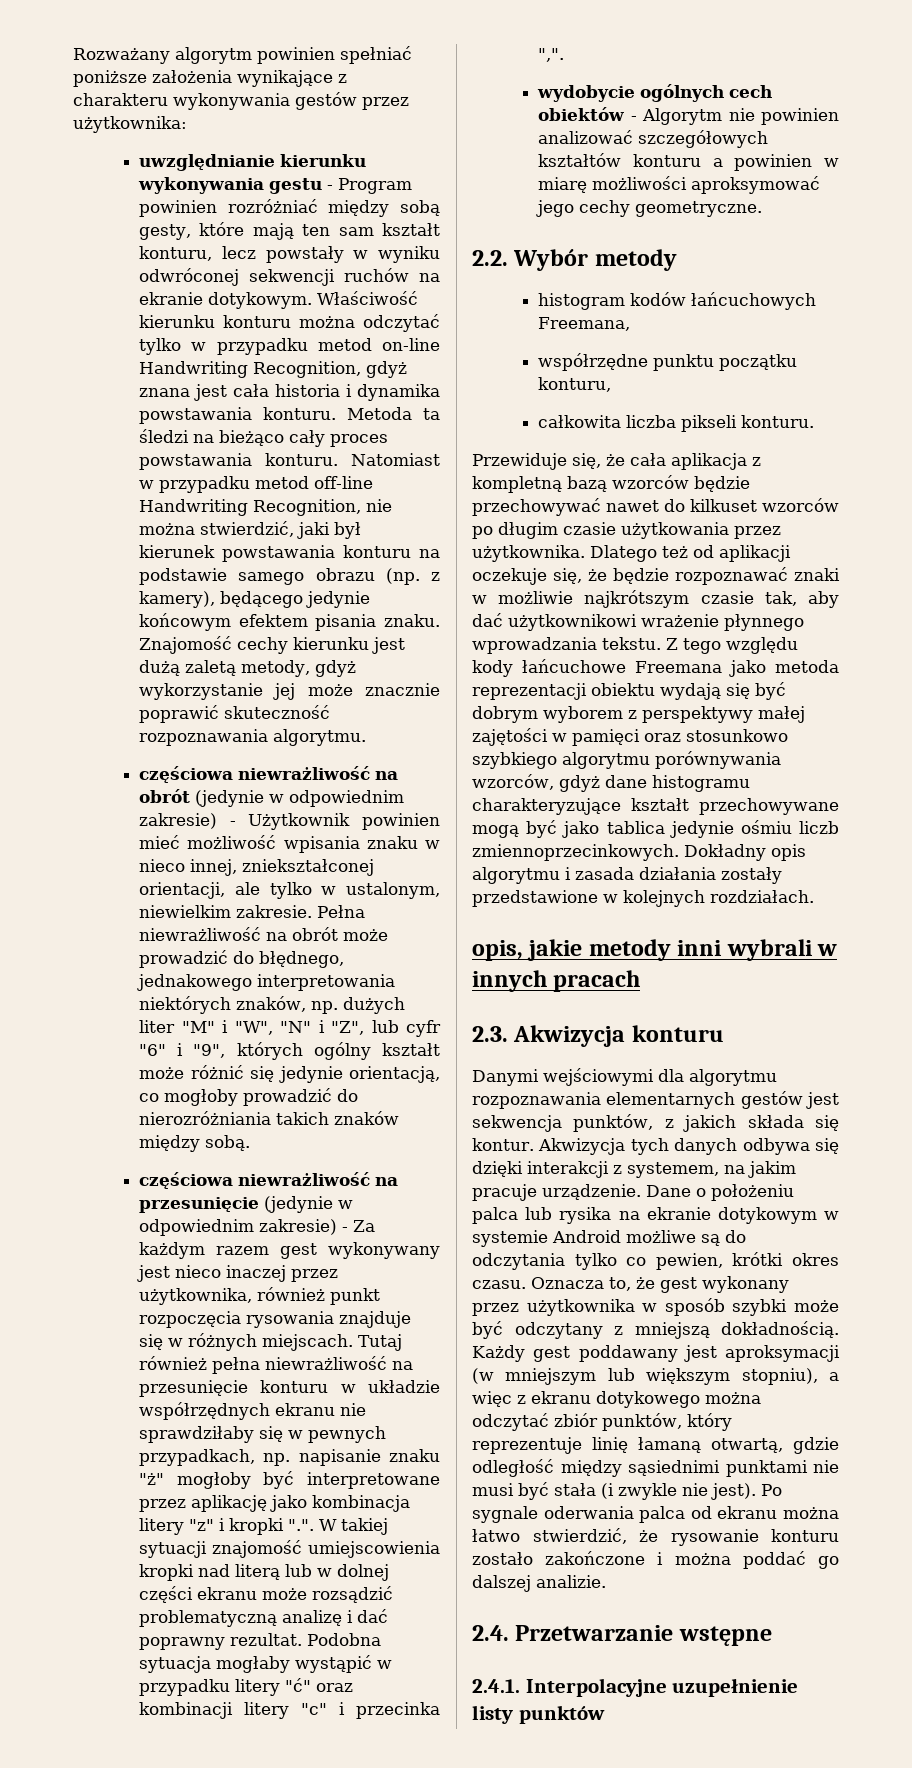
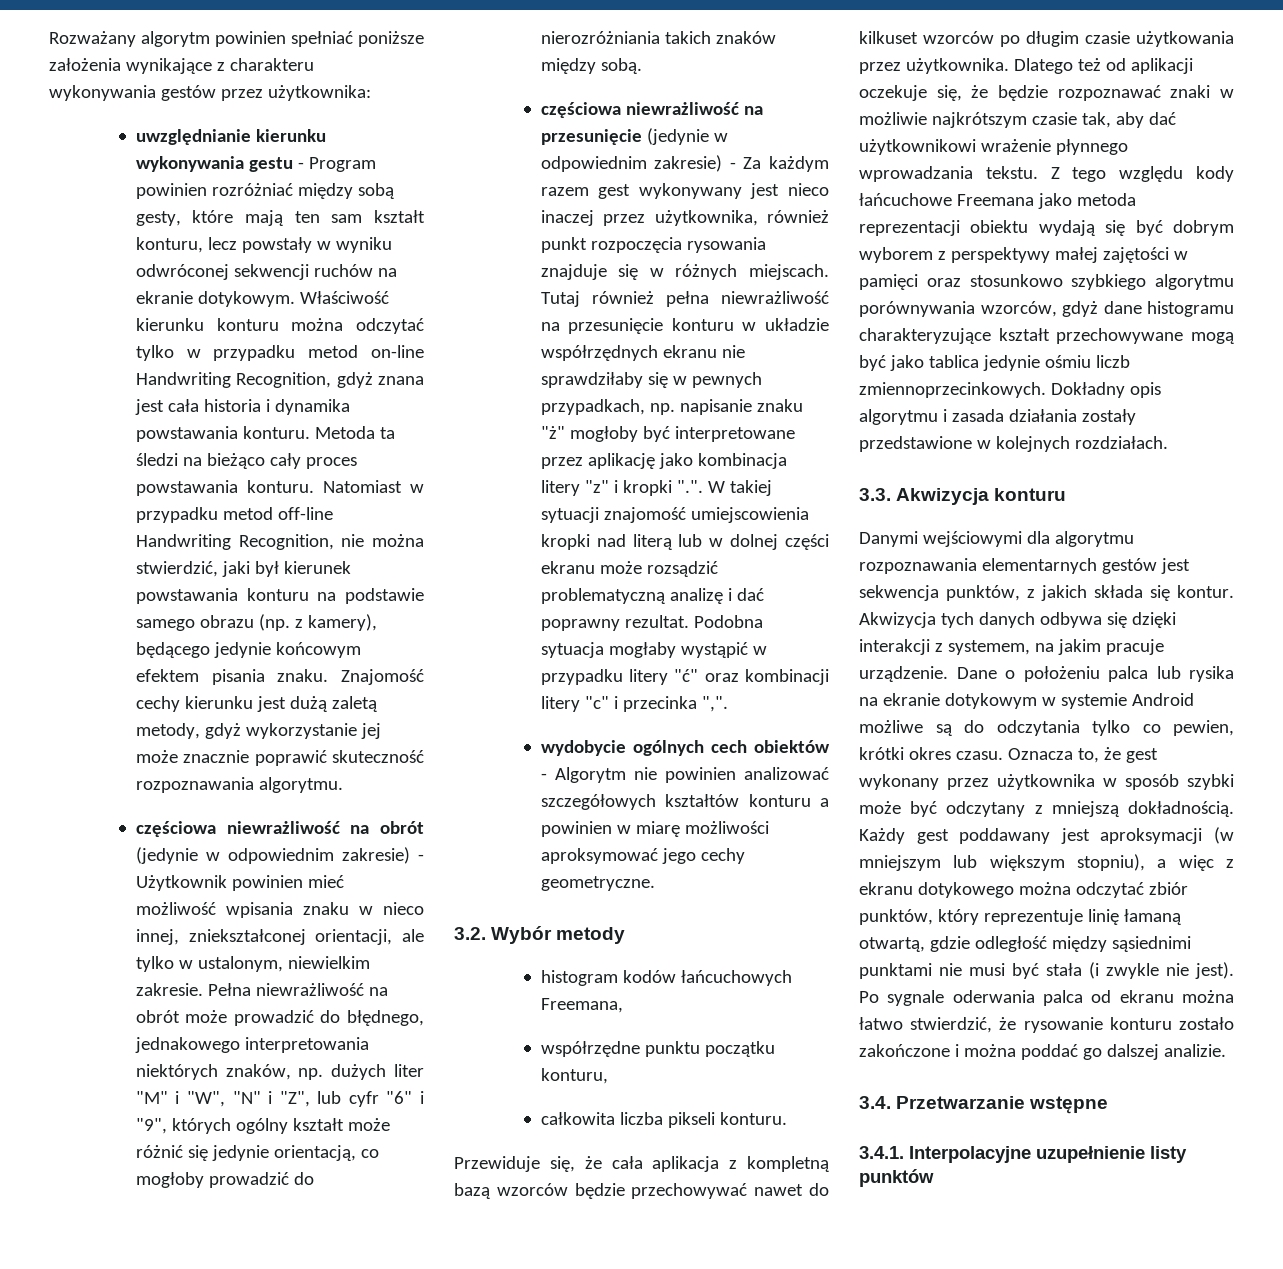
- 2.2. Wybór metody
+ 3.2. Wybór metody
- opis, jakie metody inni wybrali w innych pracach
- 2.3. Akwizycja konturu
+ 3.3. Akwizycja konturu
- 2.4. Przetwarzanie wstępne
+ 3.4. Przetwarzanie wstępne
- 2.4.1. Interpolacyjne uzupełnienie listy punktów
+ 3.4.1. Interpolacyjne uzupełnienie listy punktów

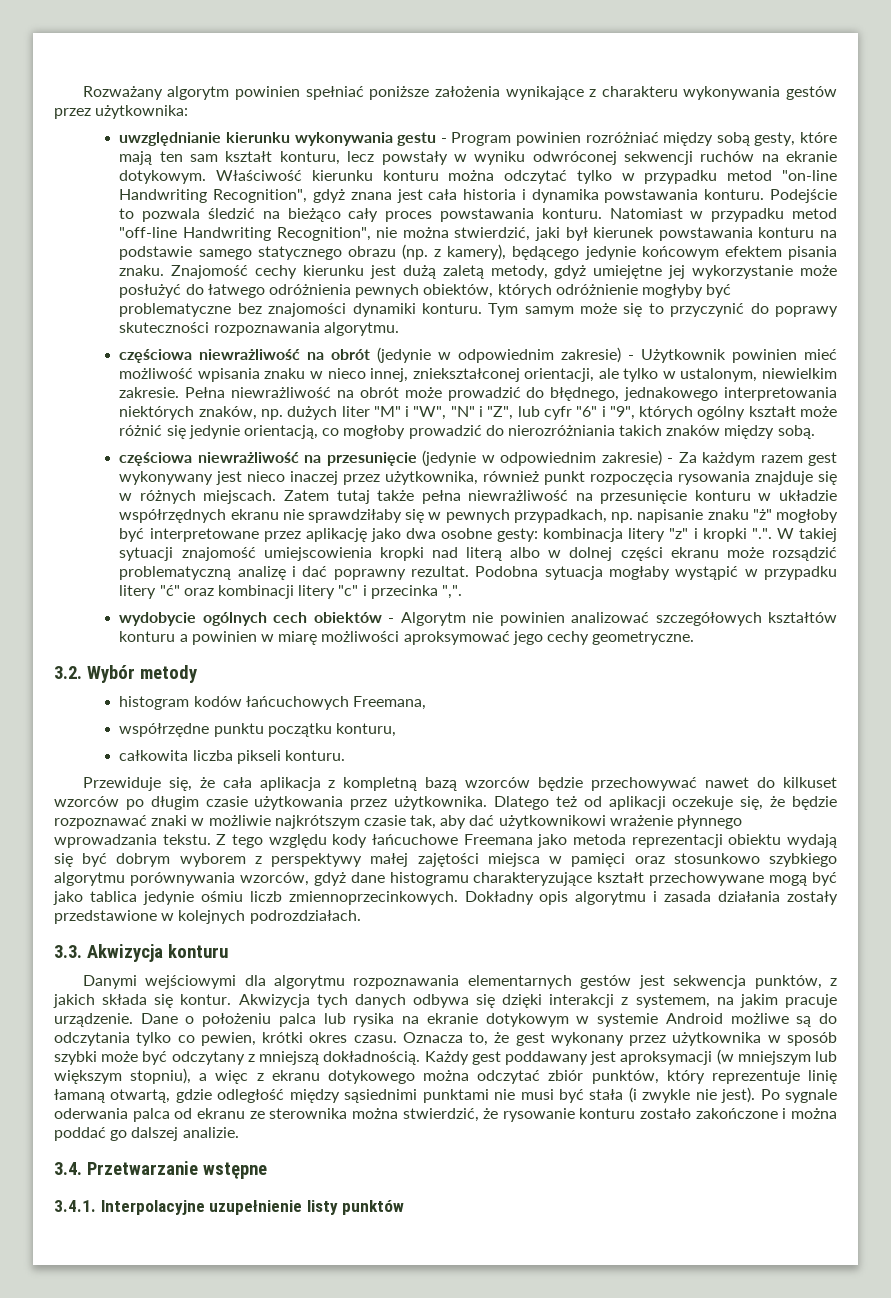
- Właściwość kierunku konturu można odczytać tylko w przypadku metod on-line Handwriting Recognition, gdyż znana jest cała historia i dynamika powstawania konturu.
+ Właściwość kierunku konturu można odczytać tylko w przypadku metod "on-line Handwriting Recognition", gdyż znana jest cała historia i dynamika powstawania konturu.
- Metoda ta śledzi na bieżąco cały proces powstawania konturu.
+ Podejście to pozwala śledzić na bieżąco cały proces powstawania konturu.
- Natomiast w przypadku metod off-line Handwriting Recognition, nie można stwierdzić, jaki był kierunek powstawania konturu na podstawie samego obrazu (np. z kamery), będącego jedynie końcowym efektem pisania znaku.
+ Natomiast w przypadku metod "off-line Handwriting Recognition", nie można stwierdzić, jaki był kierunek powstawania konturu na podstawie samego statycznego obrazu (np. z kamery), będącego jedynie końcowym efektem pisania znaku.
- Znajomość cechy kierunku jest dużą zaletą metody, gdyż wykorzystanie jej może znacznie poprawić skuteczność rozpoznawania algorytmu.
+ Znajomość cechy kierunku jest dużą zaletą metody, gdyż umiejętne jej wykorzystanie może posłużyć do łatwego odróżnienia pewnych obiektów, których odróżnienie mogłyby być problematyczne bez znajomości dynamiki konturu. Tym samym może się to przyczynić do poprawy skuteczności rozpoznawania algorytmu.
- Tutaj również pełna niewrażliwość na przesunięcie konturu w układzie współrzędnych ekranu nie sprawdziłaby się w pewnych przypadkach, np. napisanie znaku "ż" mogłoby być interpretowane przez aplikację jako kombinacja litery "z" i kropki ".". W takiej sytuacji znajomość umiejscowienia kropki nad literą lub w dolnej części ekranu może rozsądzić problematyczną analizę i dać poprawny rezultat.
+ Zatem tutaj także pełna niewrażliwość na przesunięcie konturu w układzie współrzędnych ekranu nie sprawdziłaby się w pewnych przypadkach, np. napisanie znaku "ż" mogłoby być interpretowane przez aplikację jako dwa osobne gesty: kombinacja litery "z" i kropki ".". W takiej sytuacji znajomość umiejscowienia kropki nad literą albo w dolnej części ekranu może rozsądzić problematyczną analizę i dać poprawny rezultat.
- Z tego względu kody łańcuchowe Freemana jako metoda reprezentacji obiektu wydają się być dobrym wyborem z perspektywy małej zajętości w pamięci oraz stosunkowo szybkiego algorytmu porównywania wzorców, gdyż dane histogramu charakteryzujące kształt przechowywane mogą być jako tablica jedynie ośmiu liczb zmiennoprzecinkowych.
+ Z tego względu kody łańcuchowe Freemana jako metoda reprezentacji obiektu wydają się być dobrym wyborem z perspektywy małej zajętości miejsca w pamięci oraz stosunkowo szybkiego algorytmu porównywania wzorców, gdyż dane histogramu charakteryzujące kształt przechowywane mogą być jako tablica jedynie ośmiu liczb zmiennoprzecinkowych.
- Dokładny opis algorytmu i zasada działania zostały przedstawione w kolejnych rozdziałach.
+ Dokładny opis algorytmu i zasada działania zostały przedstawione w kolejnych podrozdziałach.
- Po sygnale oderwania palca od ekranu można łatwo stwierdzić, że rysowanie konturu zostało zakończone i można poddać go dalszej analizie.
+ Po sygnale oderwania palca od ekranu ze sterownika można stwierdzić, że rysowanie konturu zostało zakończone i można poddać go dalszej analizie.

